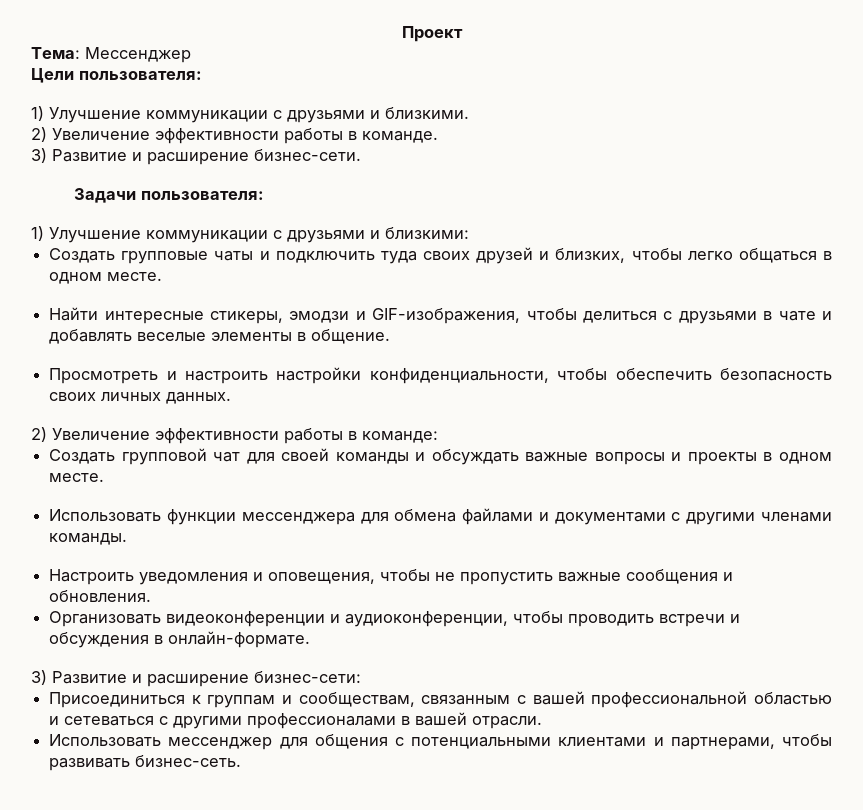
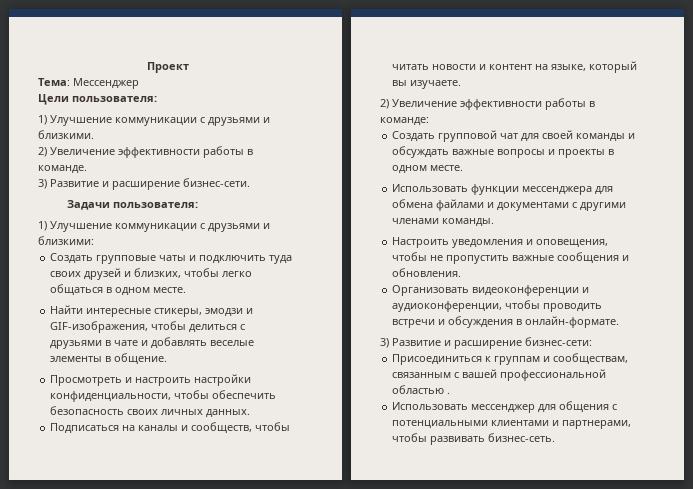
+ Подписаться на каналы и сообществ, чтобы читать новости и контент на языке, который вы изучаете.
- Присоединиться к группам и сообществам, связанным с вашей профессиональной областью и сетеваться с другими профессионалами в вашей отрасли.
+ Присоединиться к группам и сообществам, связанным с вашей профессиональной областью .

